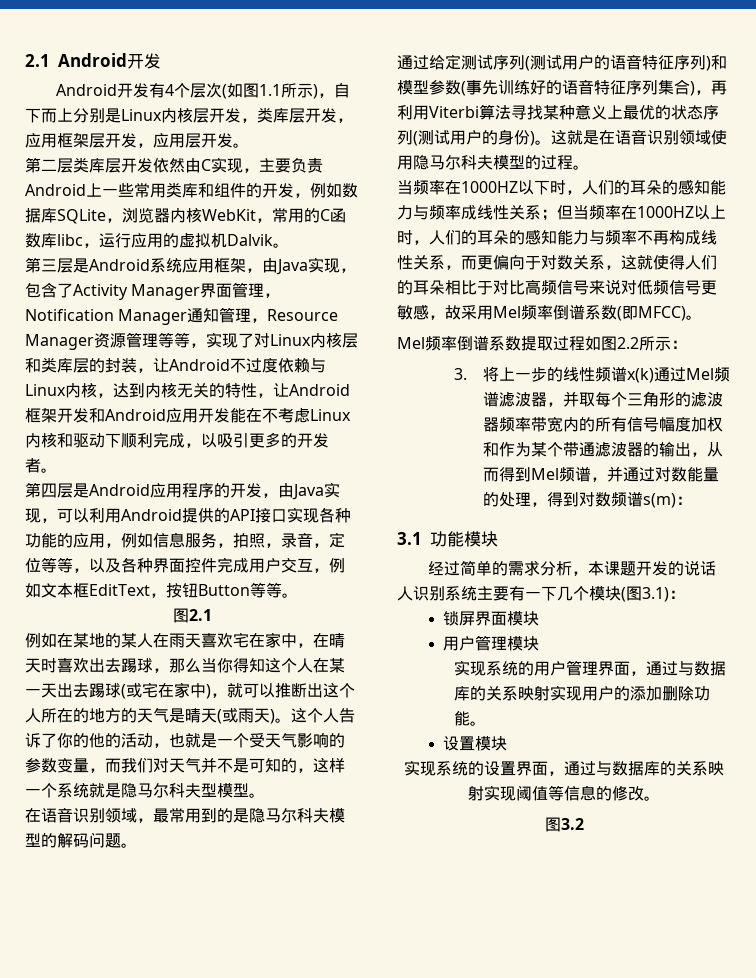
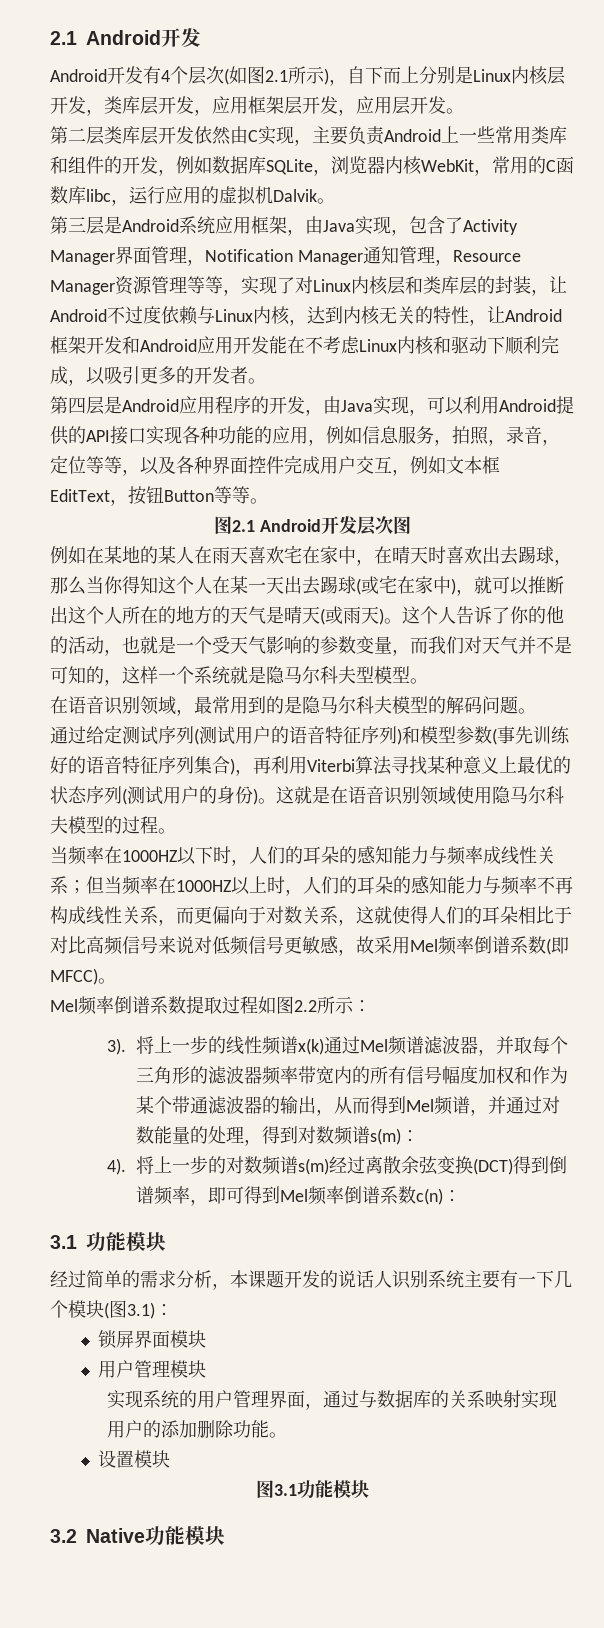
- Android开发有4个层次(如图1.1所示)，自下而上分别是Linux内核层开发，类库层开发，应用框架层开发，应用层开发。
+ Android开发有4个层次(如图2.1所示)，自下而上分别是Linux内核层开发，类库层开发，应用框架层开发，应用层开发。
- 图2.1
+ 图2.1 Android开发层次图
- 3.将上一步的线性频谱x(k)通过Mel频谱滤波器，并取每个三角形的滤波器频率带宽内的所有信号幅度加权和作为某个带通滤波器的输出，从而得到Mel频谱，并通过对数能量的处理，得到对数频谱s(m)：
+ 3).将上一步的线性频谱x(k)通过Mel频谱滤波器，并取每个三角形的滤波器频率带宽内的所有信号幅度加权和作为某个带通滤波器的输出，从而得到Mel频谱，并通过对数能量的处理，得到对数频谱s(m)：
+ 4).将上一步的对数频谱s(m)经过离散余弦变换(DCT)得到倒谱频率，即可得到Mel频率倒谱系数c(n)：
- 实现系统的设置界面，通过与数据库的关系映射实现阈值等信息的修改。
- 图3.2
+ 图3.1功能模块
+ 3.2 Native功能模块

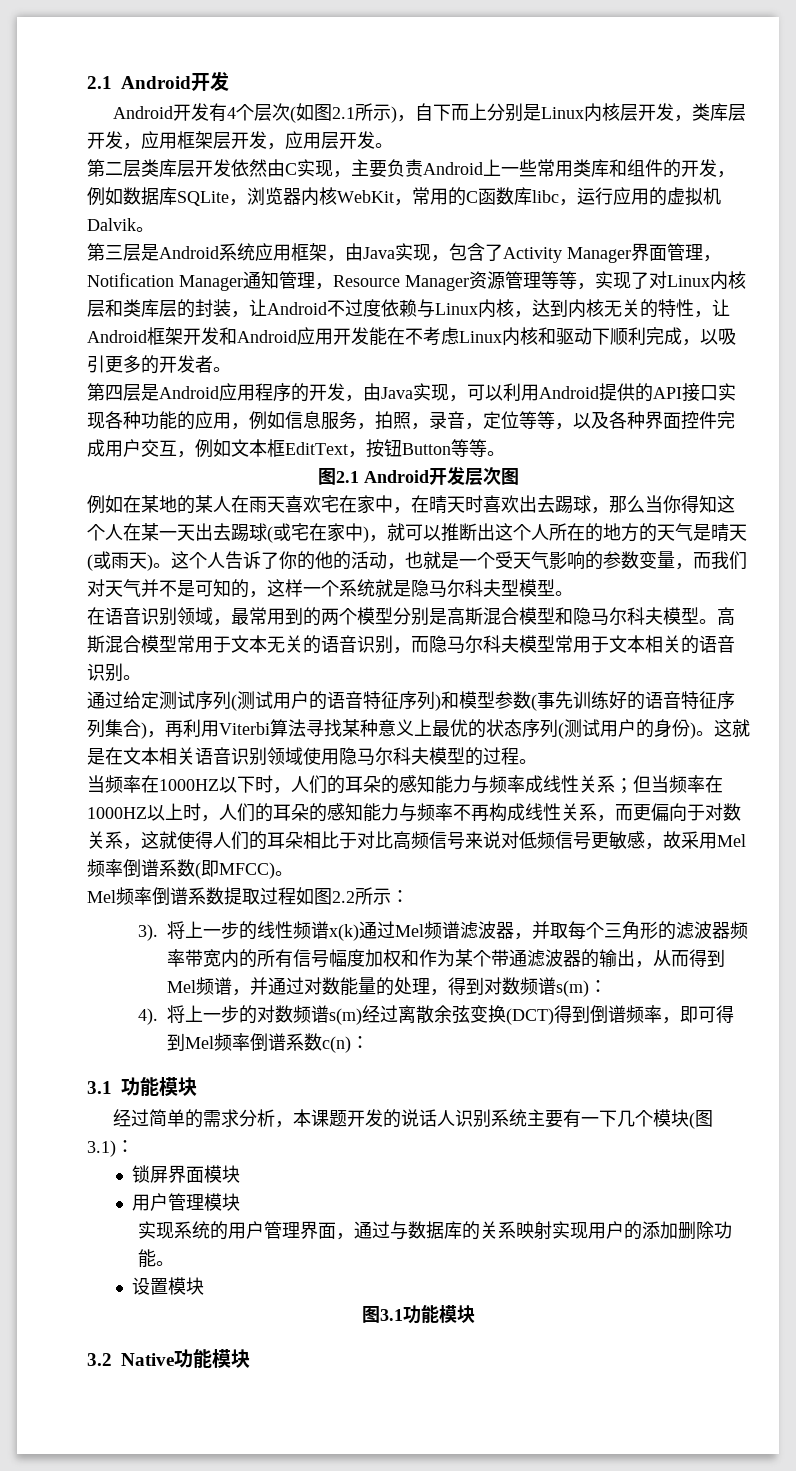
- 在语音识别领域，最常用到的是隐马尔科夫模型的解码问题。
+ 在语音识别领域，最常用到的两个模型分别是高斯混合模型和隐马尔科夫模型。高斯混合模型常用于文本无关的语音识别，而隐马尔科夫模型常用于文本相关的语音识别。
- 这就是在语音识别领域使用隐马尔科夫模型的过程。
+ 这就是在文本相关语音识别领域使用隐马尔科夫模型的过程。

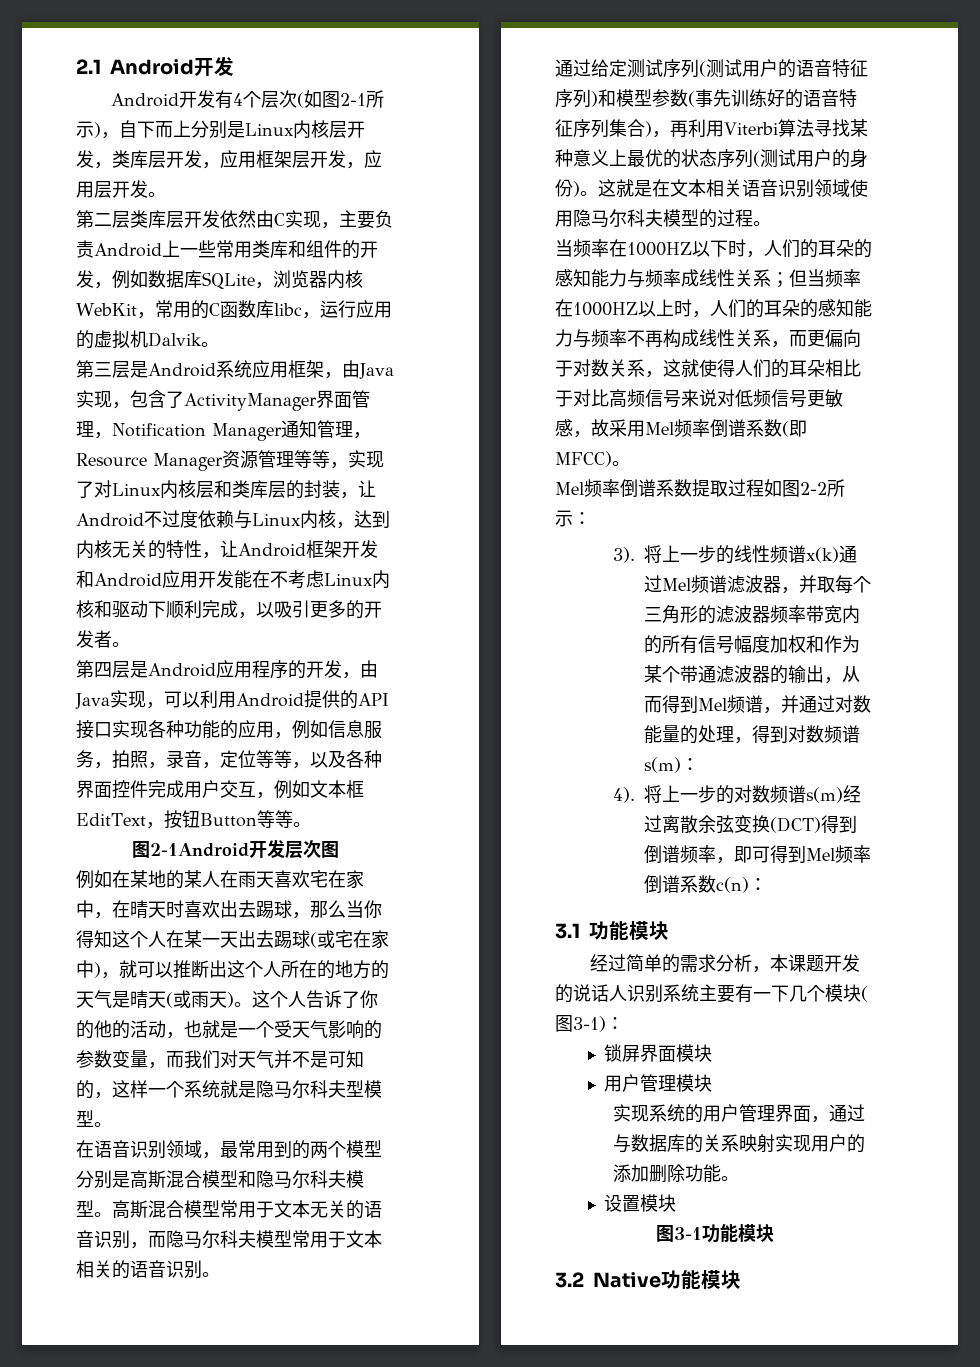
- Android开发有4个层次(如图2.1所示)，自下而上分别是Linux内核层开发，类库层开发，应用框架层开发，应用层开发。
+ Android开发有4个层次(如图2-1所示)，自下而上分别是Linux内核层开发，类库层开发，应用框架层开发，应用层开发。
- 第三层是Android系统应用框架，由Java实现，包含了Activity Manager界面管理，Notification Manager通知管理，Resource Manager资源管理等等，实现了对Linux内核层和类库层的封装，让Android不过度依赖与Linux内核，达到内核无关的特性，让Android框架开发和Android应用开发能在不考虑Linux内核和驱动下顺利完成，以吸引更多的开发者。
+ 第三层是Android系统应用框架，由Java实现，包含了ActivityManager界面管理，Notification Manager通知管理，Resource Manager资源管理等等，实现了对Linux内核层和类库层的封装，让Android不过度依赖与Linux内核，达到内核无关的特性，让Android框架开发和Android应用开发能在不考虑Linux内核和驱动下顺利完成，以吸引更多的开发者。
- 图2.1 Android开发层次图
+ 图2-1Android开发层次图
- Mel频率倒谱系数提取过程如图2.2所示：
+ Mel频率倒谱系数提取过程如图2-2所示：
- 经过简单的需求分析，本课题开发的说话人识别系统主要有一下几个模块(图3.1)：
+ 经过简单的需求分析，本课题开发的说话人识别系统主要有一下几个模块(图3-1)：
- 图3.1功能模块
+ 图3-1功能模块

